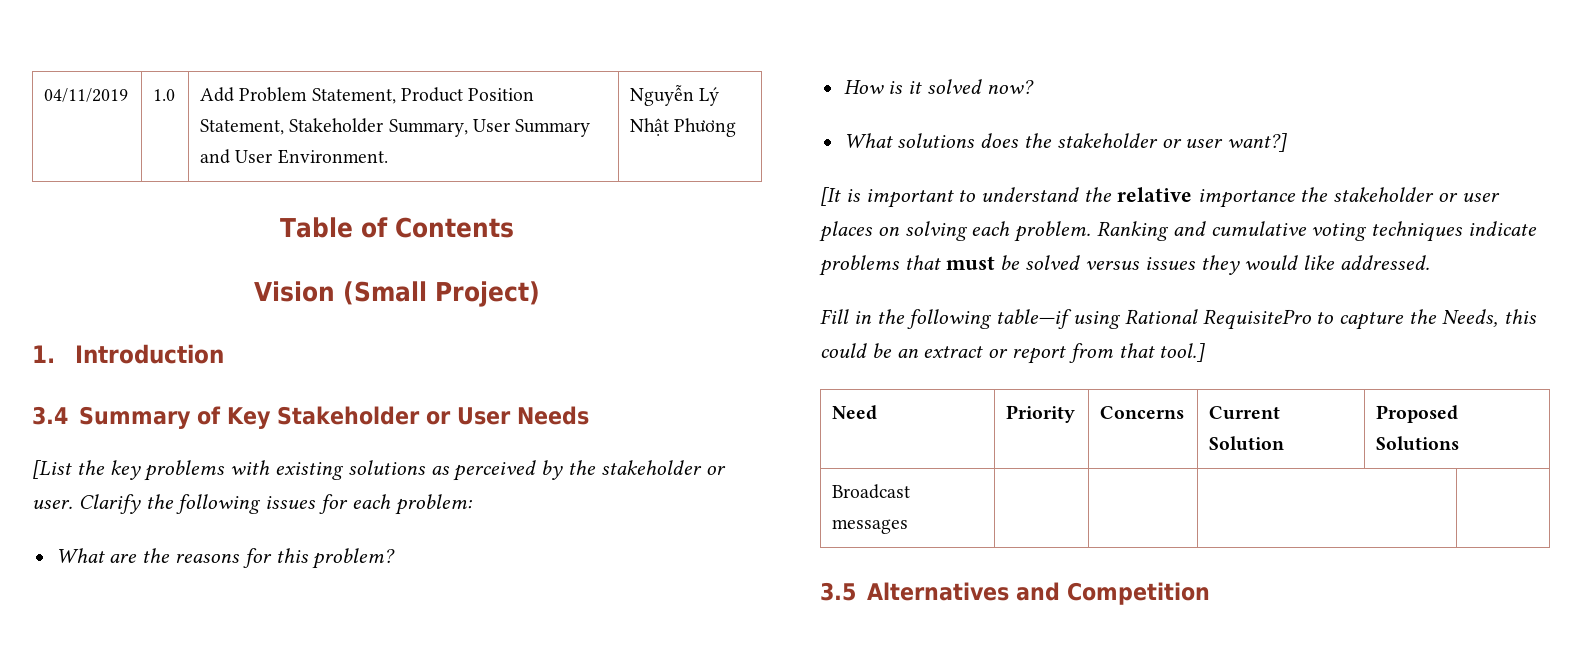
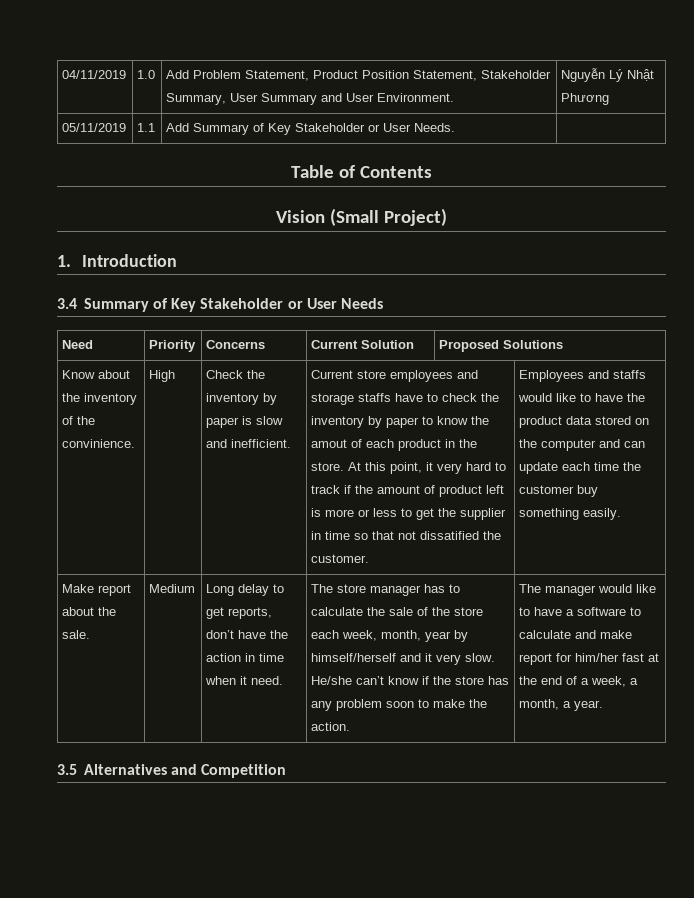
+ 05/11/2019 | 1.1 | Add Summary of Key Stakeholder or User Needs. |
- [List the key problems with existing solutions as perceived by the stakeholder or user. Clarify the following issues for each problem:
- What are the reasons for this problem?
- How is it solved now?
- What solutions does the stakeholder or user want?]
- [It is important to understand the relative importance the stakeholder or user places on solving each problem. Ranking and cumulative voting techniques indicate problems that must be solved versus issues they would like addressed.
- Fill in the following table—if using Rational RequisitePro to capture the Needs, this could be an extract or report from that tool.]
- Broadcast messages
+ Know about the inventory of the convinience. | High | Check the inventory by paper is slow and inefficient. | Current store employees and storage staffs have to check the inventory by paper to know the amout of each product in the store. At this point, it very hard to track if the amount of product left is more or less to get the supplier in time so that not dissatified the customer. | Employees and staffs would like to have the product data stored on the computer and can update each time the customer buy something easily.
+ Make report about the sale. | Medium | Long delay to get reports, don’t have the action in time when it need. | The store manager has to calculate the sale of the store each week, month, year by himself/herself and it very slow. He/she can’t know if the store has any problem soon to make the action. | The manager would like to have a software to calculate and make report for him/her fast at the end of a week, a month, a year.

